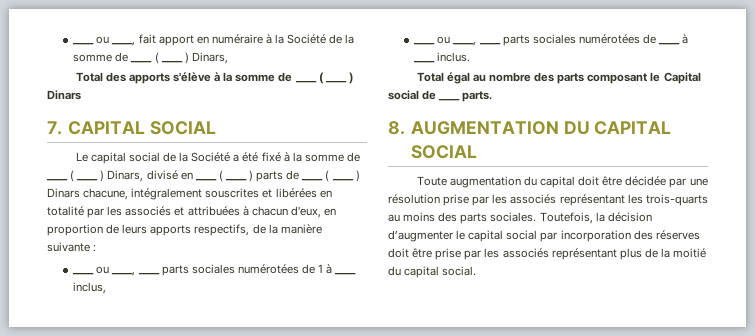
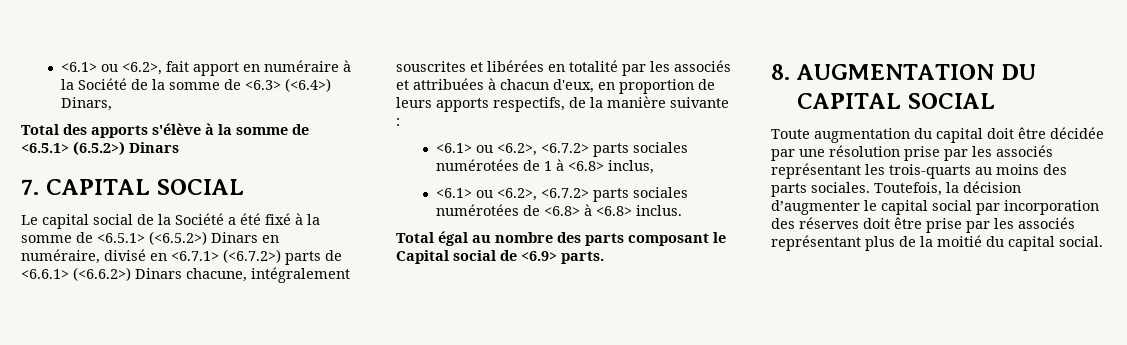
- ____ ou ____, fait apport en numéraire à la Société de la somme de ____ ( ____ ) Dinars,
+ <6.1> ou <6.2>, fait apport en numéraire à la Société de la somme de <6.3> (<6.4>) Dinars,
- Total des apports s'élève à la somme de ____ ( ____ ) Dinars
+ Total des apports s'élève à la somme de <6.5.1> (6.5.2>) Dinars
- Le capital social de la Société a été fixé à la somme de ____ ( ____ ) Dinars, divisé en ____ ( ____ ) parts de ____ ( ____ ) Dinars chacune, intégralement souscrites et libérées en totalité par les associés et attribuées à chacun d'eux, en proportion de leurs apports respectifs, de la manière suivante :
+ Le capital social de la Société a été fixé à la somme de <6.5.1> (<6.5.2>) Dinars en numéraire, divisé en <6.7.1> (<6.7.2>) parts de <6.6.1> (<6.6.2>) Dinars chacune, intégralement souscrites et libérées en totalité par les associés et attribuées à chacun d'eux, en proportion de leurs apports respectifs, de la manière suivante :
- ____ ou ____, ____ parts sociales numérotées de 1 à ____ inclus,
+ <6.1> ou <6.2>, <6.7.2> parts sociales numérotées de 1 à <6.8> inclus,
- ____ ou ____, ____ parts sociales numérotées de ____ à ____ inclus.
+ <6.1> ou <6.2>, <6.7.2> parts sociales numérotées de <6.8> à <6.8> inclus.
- Total égal au nombre des parts composant le Capital social de ____ parts.
+ Total égal au nombre des parts composant le Capital social de <6.9> parts.

